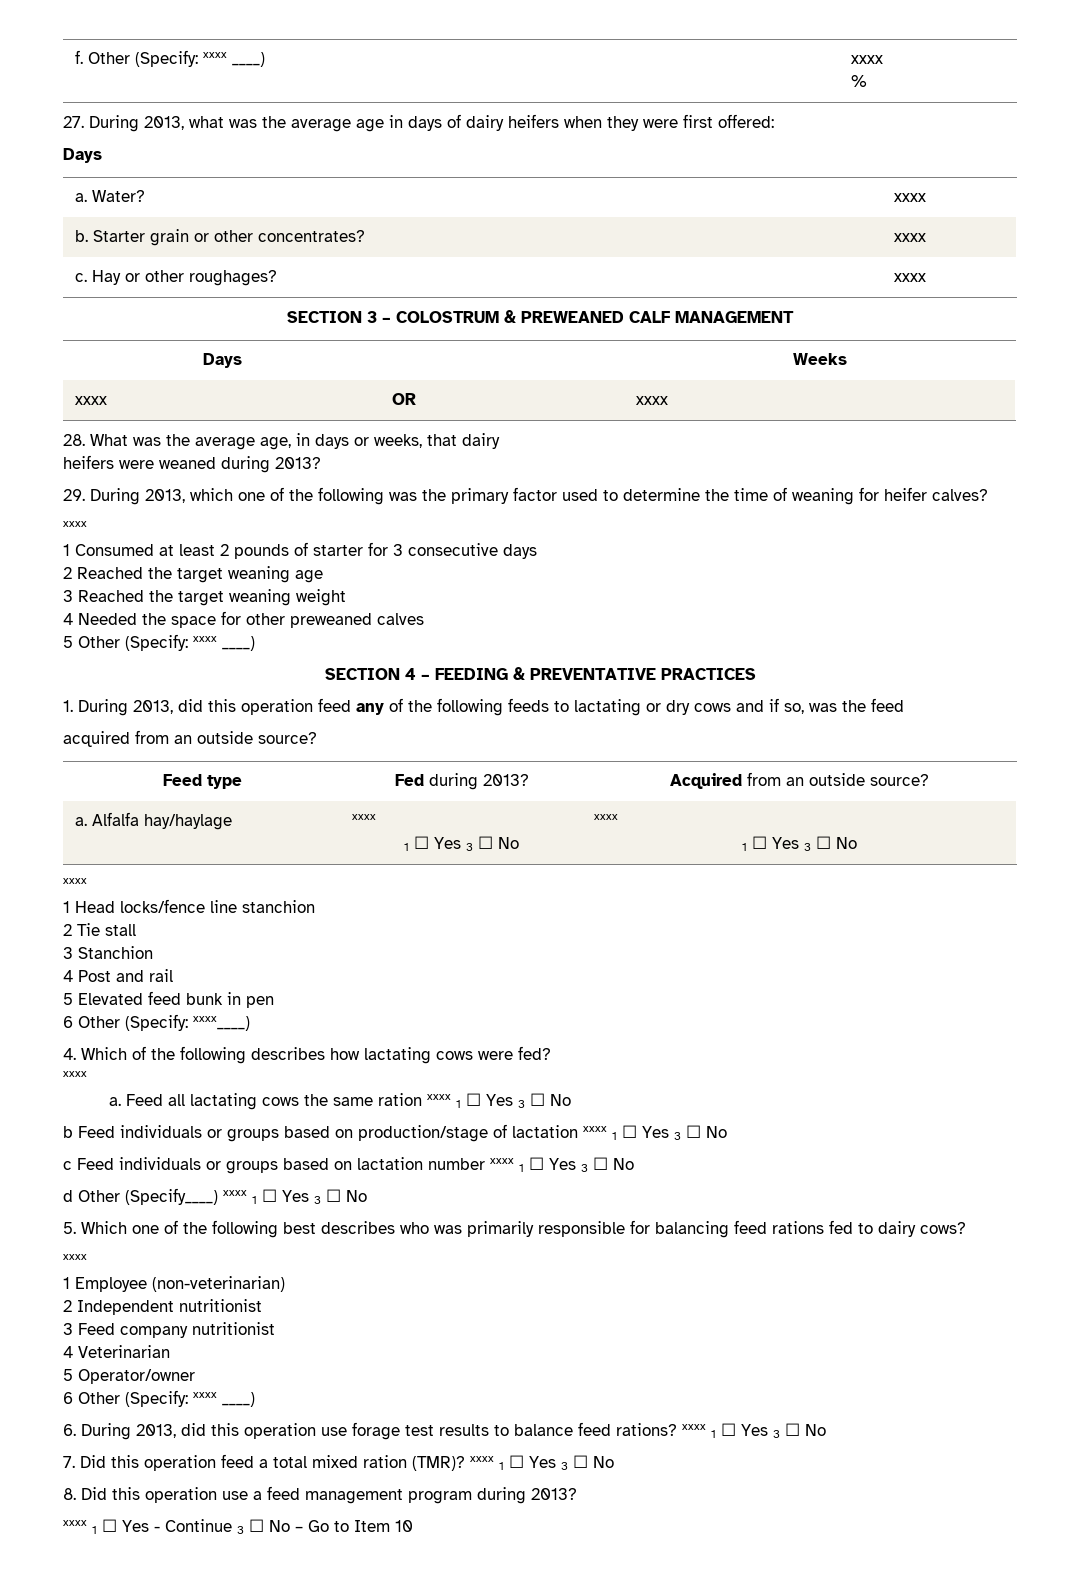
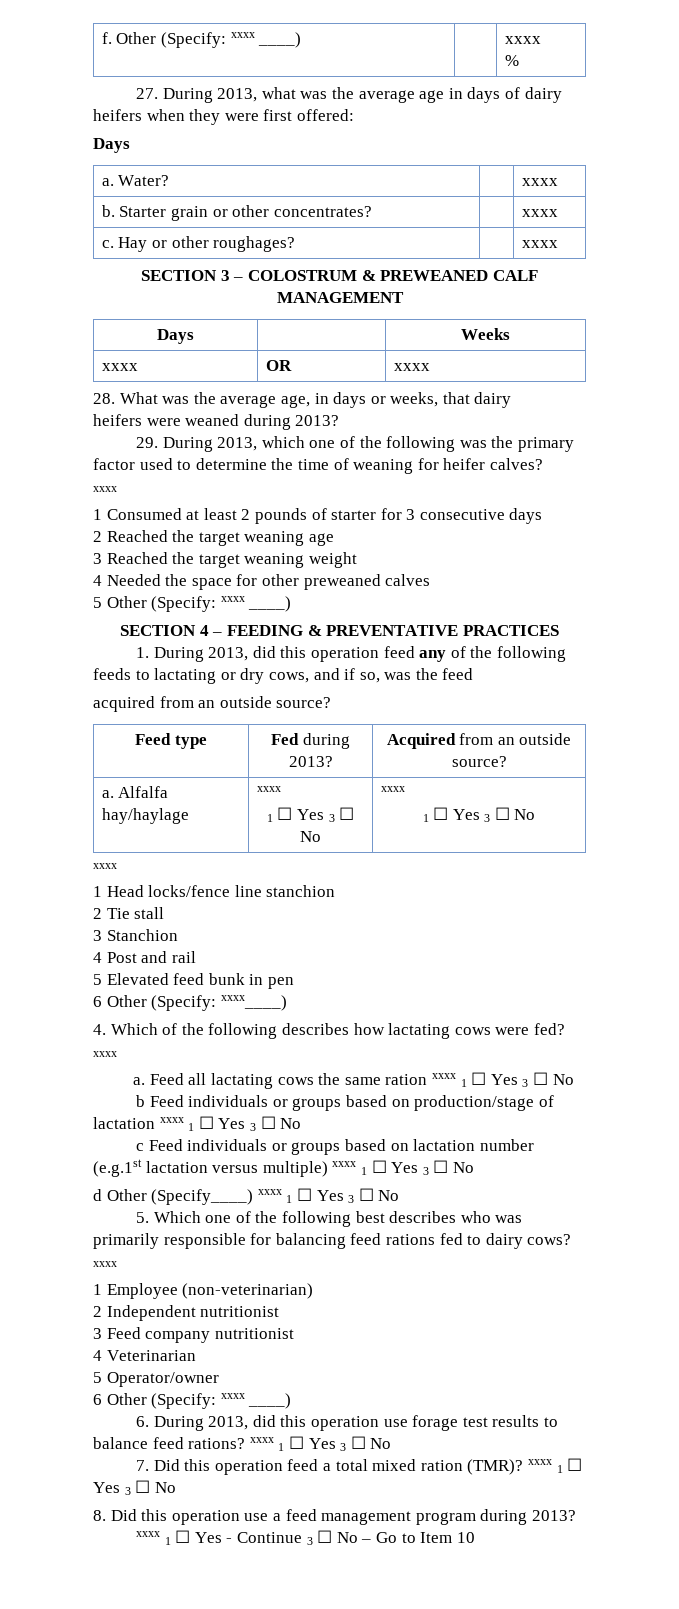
- 1. During 2013, did this operation feed any of the following feeds to lactating or dry cows and if so, was the feed
+ 1. During 2013, did this operation feed any of the following feeds to lactating or dry cows, and if so, was the feed
- c Feed individuals or groups based on lactation number xxxx 1 ☐ Yes 3 ☐ No
+ c Feed individuals or groups based on lactation number (e.g.1st lactation versus multiple) xxxx 1 ☐ Yes 3 ☐ No

